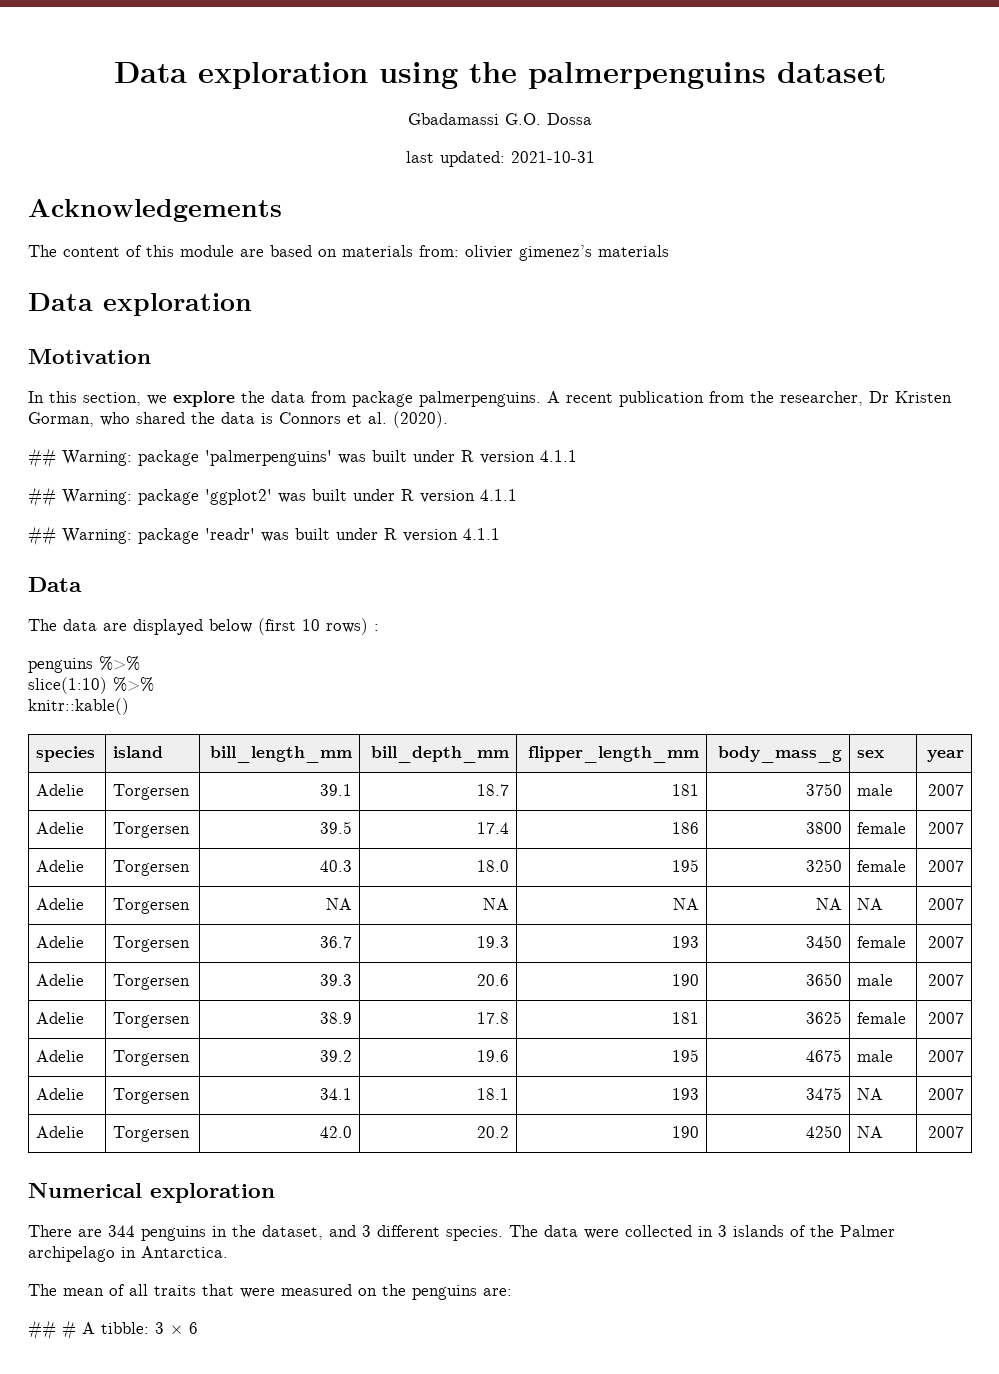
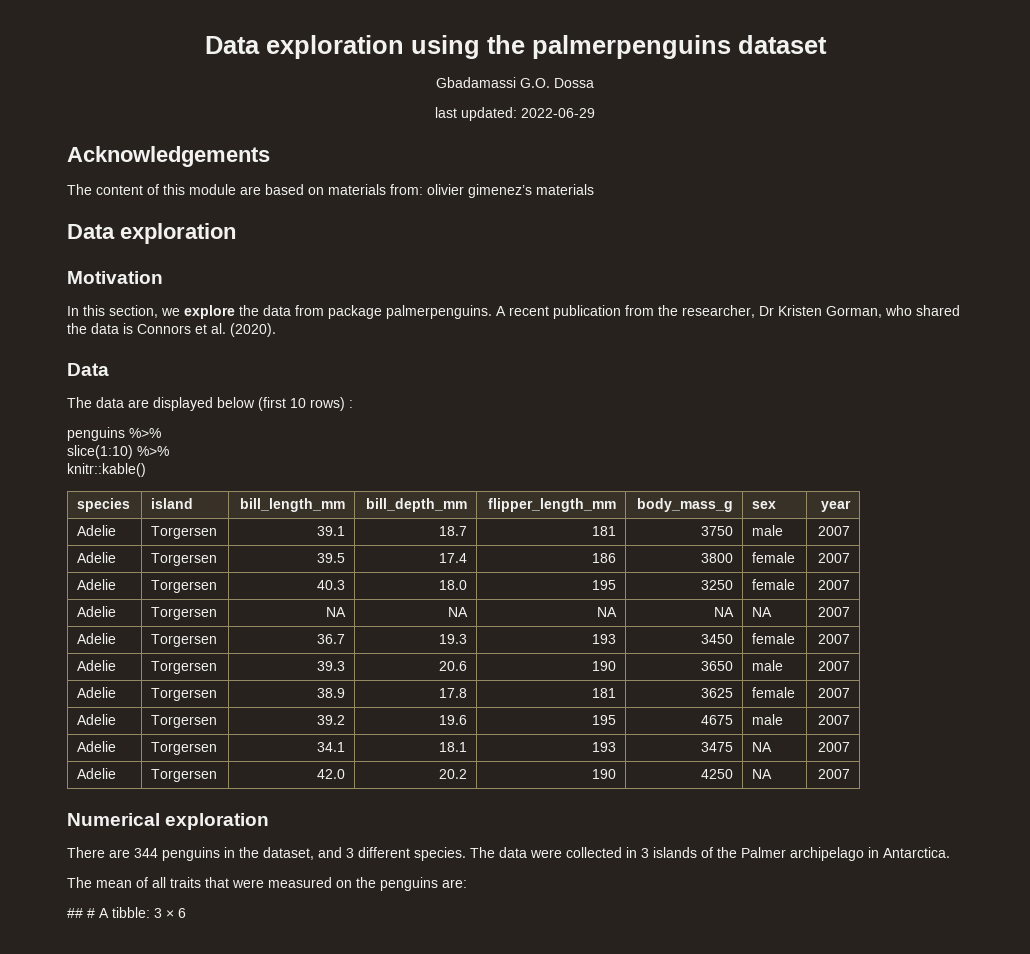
- last updated: 2021-10-31
+ last updated: 2022-06-29
- ## Warning: package 'palmerpenguins' was built under R version 4.1.1
- ## Warning: package 'ggplot2' was built under R version 4.1.1
- ## Warning: package 'readr' was built under R version 4.1.1

